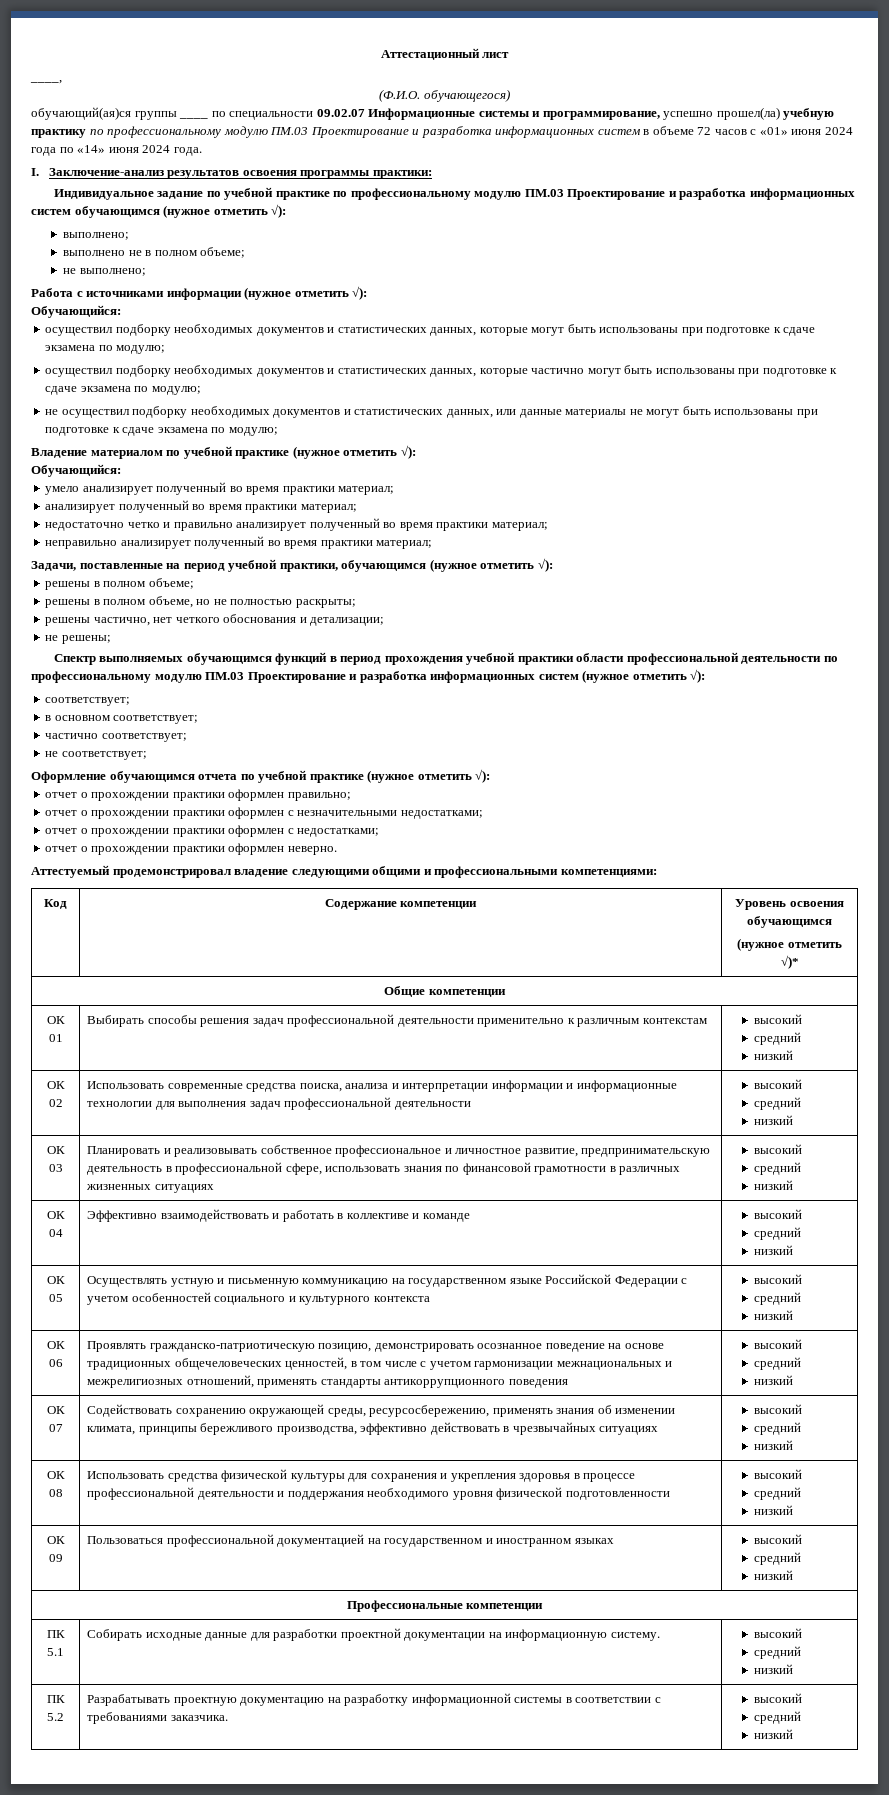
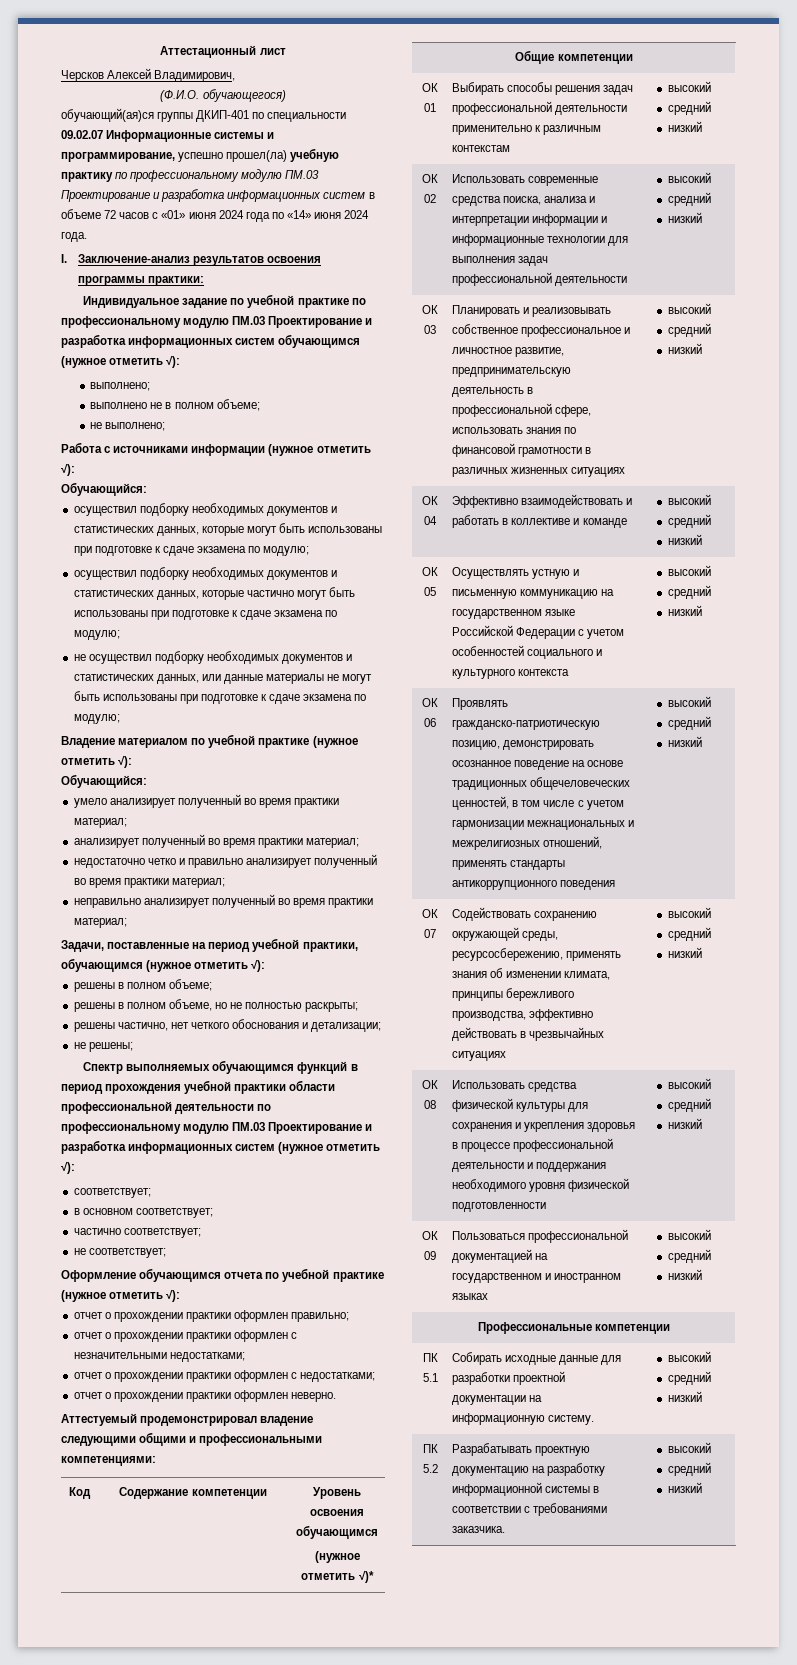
- ____,
+ Черсков Алексей Владимирович,
- обучающий(ая)ся группы ____ по специальности 09.02.07 Информационные системы и программирование, успешно прошел(ла) учебную практику по профессиональному модулю ПМ.03 Проектирование и разработка информационных систем в объеме 72 часов с «01» июня 2024 года по «14» июня 2024 года.
+ обучающий(ая)ся группы ДКИП-401 по специальности 09.02.07 Информационные системы и программирование, успешно прошел(ла) учебную практику по профессиональному модулю ПМ.03 Проектирование и разработка информационных систем в объеме 72 часов с «01» июня 2024 года по «14» июня 2024 года.

